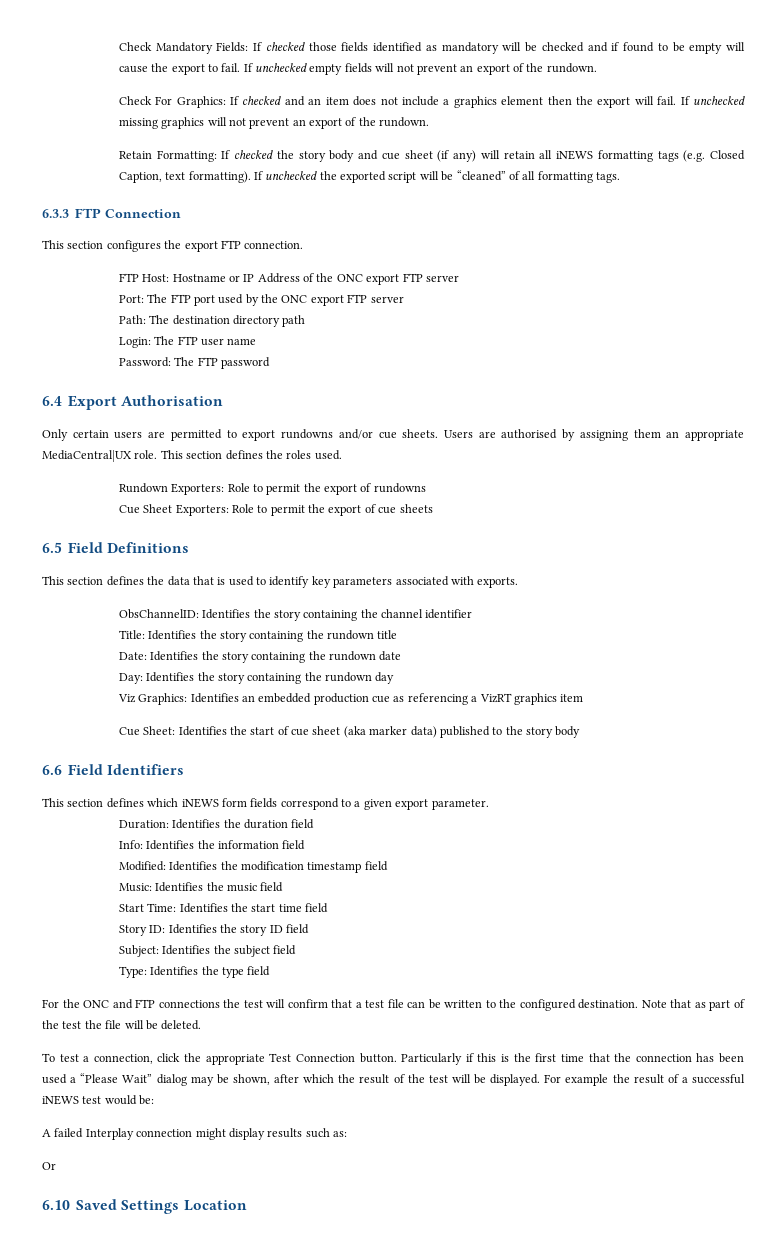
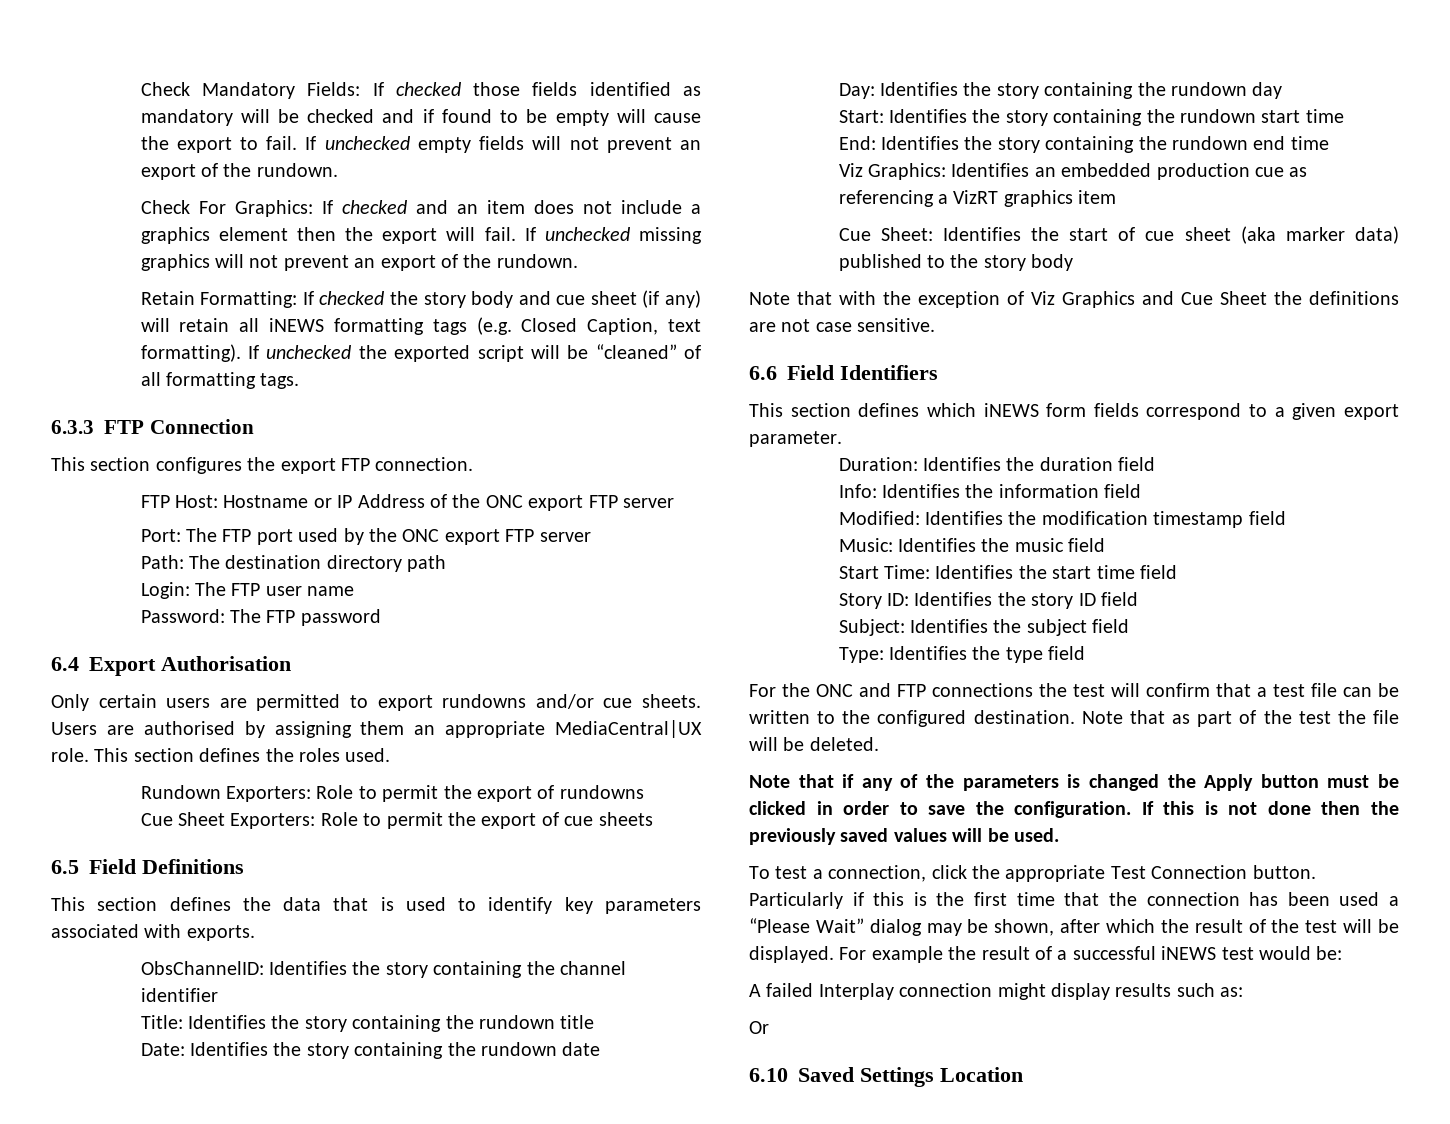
+ Start: Identifies the story containing the rundown start time
+ End: Identifies the story containing the rundown end time
+ Note that with the exception of Viz Graphics and Cue Sheet the definitions are not case sensitive.
+ Note that if any of the parameters is changed the Apply button must be clicked in order to save the configuration. If this is not done then the previously saved values will be used.

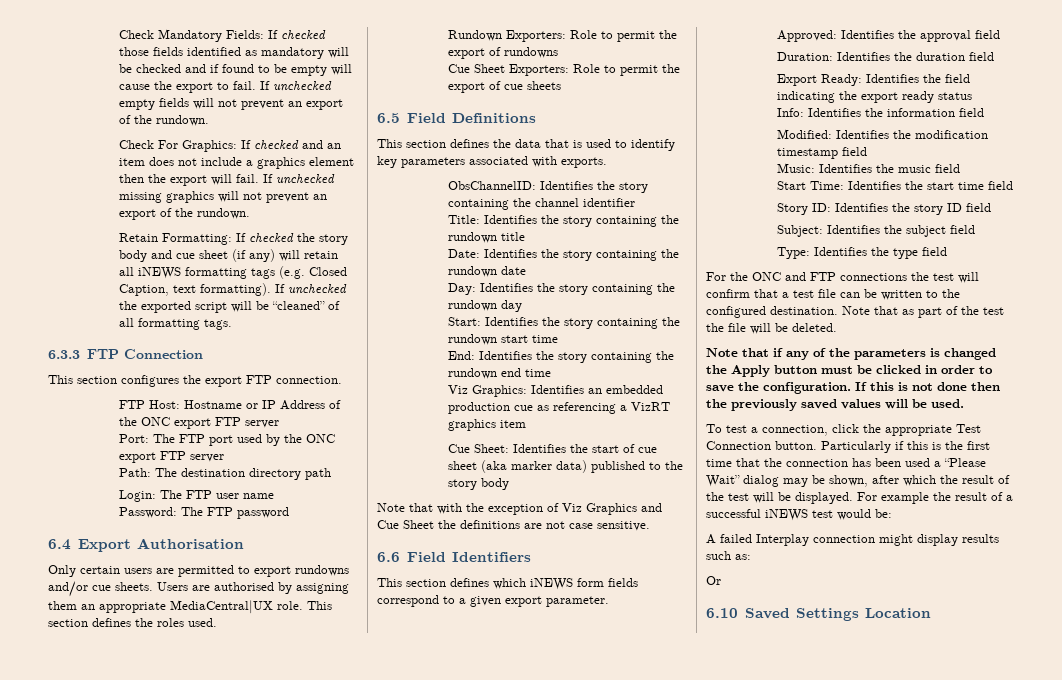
+ Approved: Identifies the approval field
+ Export Ready: Identifies the field indicating the export ready status

